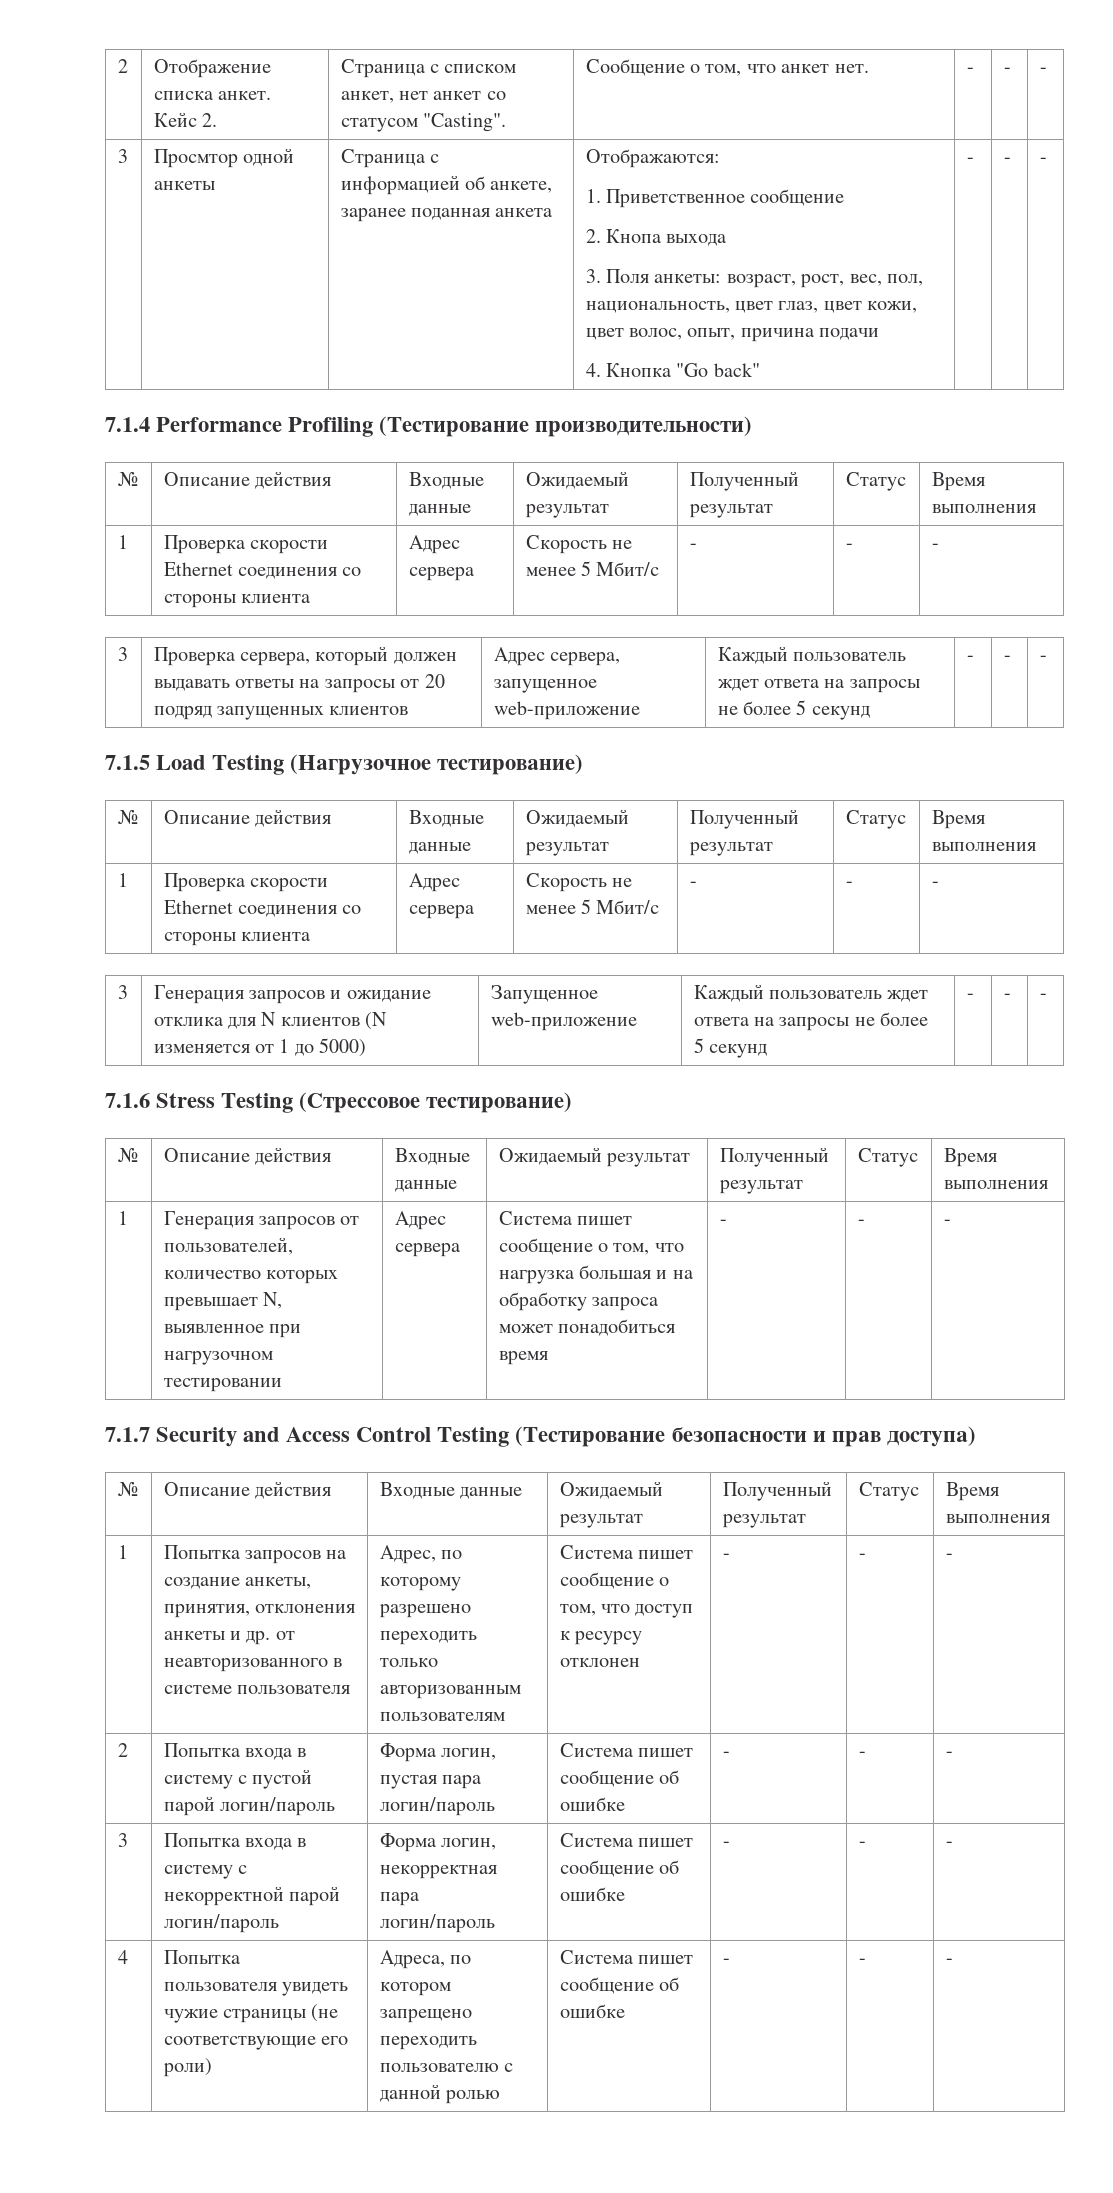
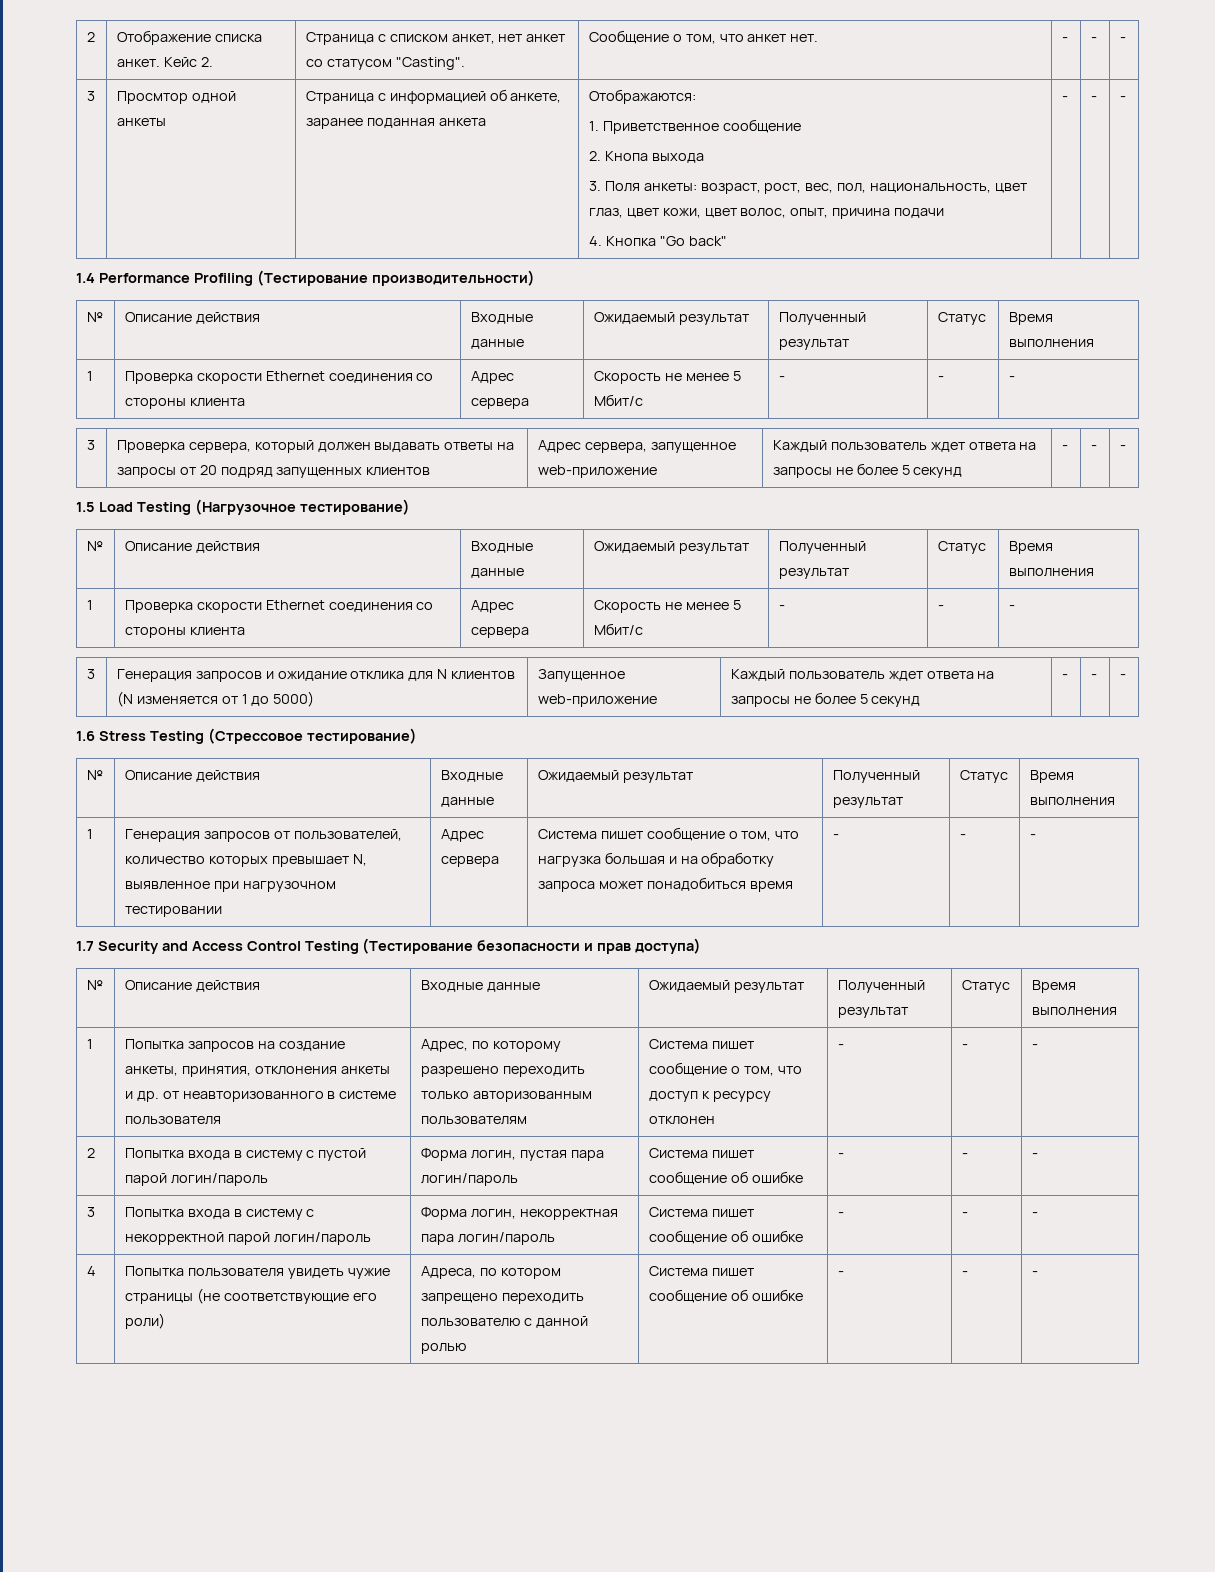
- 7.1.4 Performance Profiling (Тестирование производительности)
+ 1.4 Performance Profiling (Тестирование производительности)
- 7.1.5 Load Testing (Нагрузочное тестирование)
+ 1.5 Load Testing (Нагрузочное тестирование)
- 7.1.6 Stress Testing (Стрессовое тестирование)
+ 1.6 Stress Testing (Стрессовое тестирование)
- 7.1.7 Security and Access Control Testing (Тестирование безопасности и прав доступа)
+ 1.7 Security and Access Control Testing (Тестирование безопасности и прав доступа)

